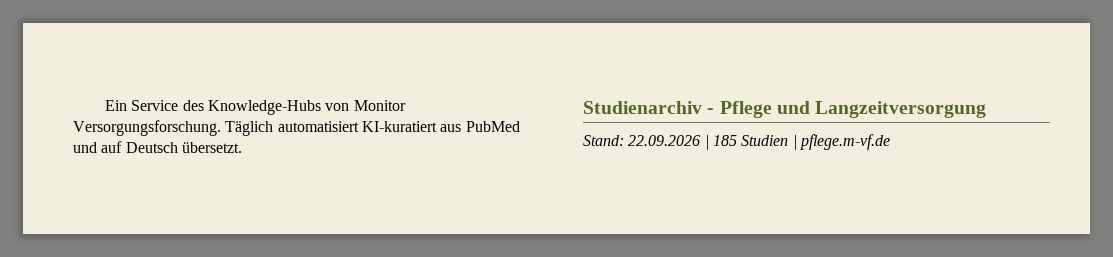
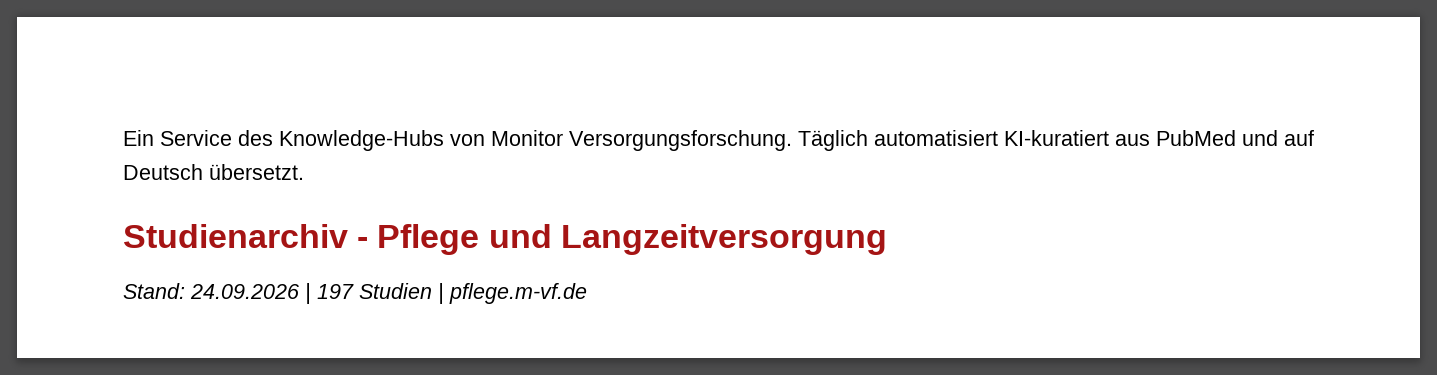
- Stand: 22.09.2026 | 185 Studien | pflege.m-vf.de
+ Stand: 24.09.2026 | 197 Studien | pflege.m-vf.de

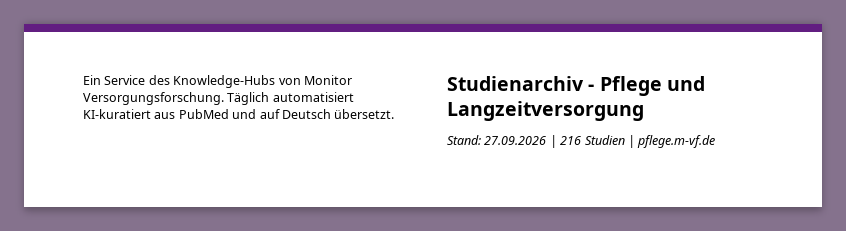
- Stand: 24.09.2026 | 197 Studien | pflege.m-vf.de
+ Stand: 27.09.2026 | 216 Studien | pflege.m-vf.de

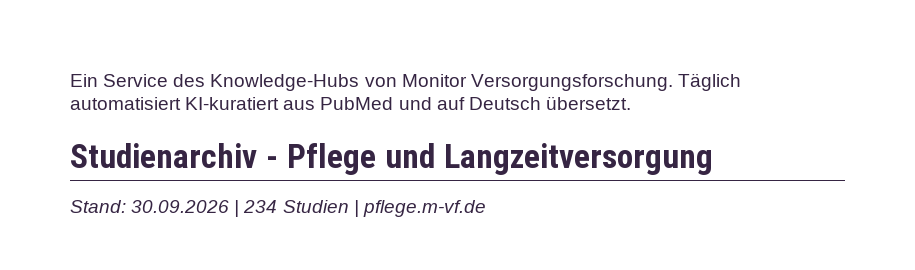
- Stand: 27.09.2026 | 216 Studien | pflege.m-vf.de
+ Stand: 30.09.2026 | 234 Studien | pflege.m-vf.de

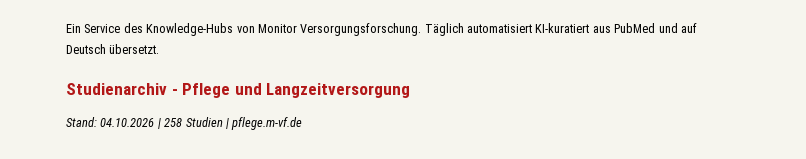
- Stand: 30.09.2026 | 234 Studien | pflege.m-vf.de
+ Stand: 04.10.2026 | 258 Studien | pflege.m-vf.de

